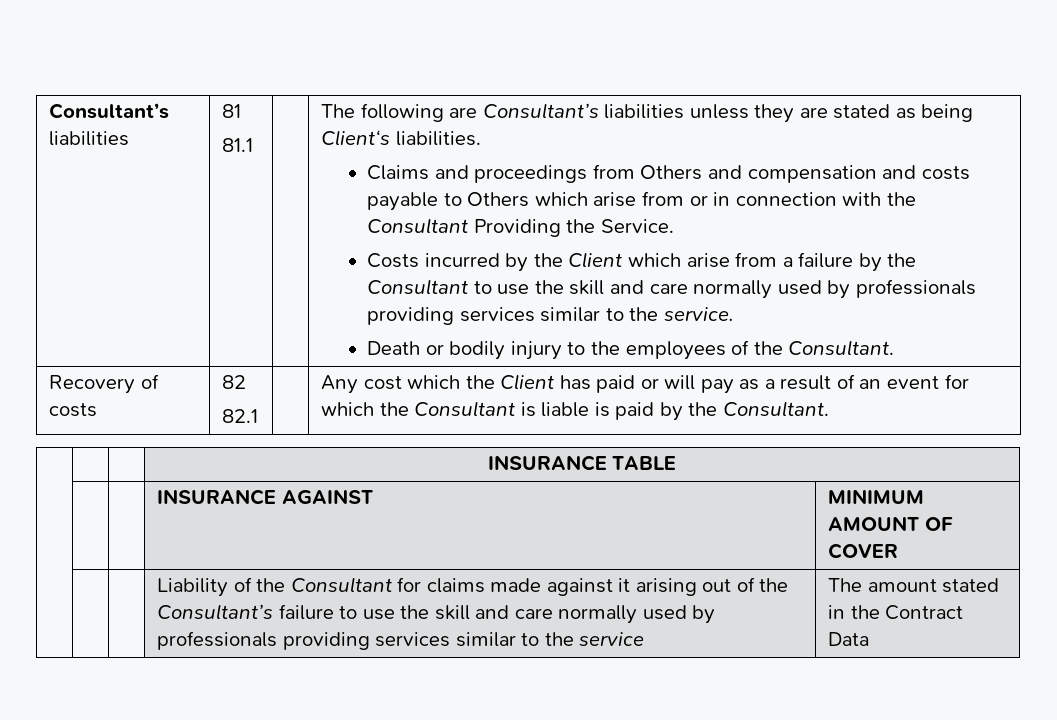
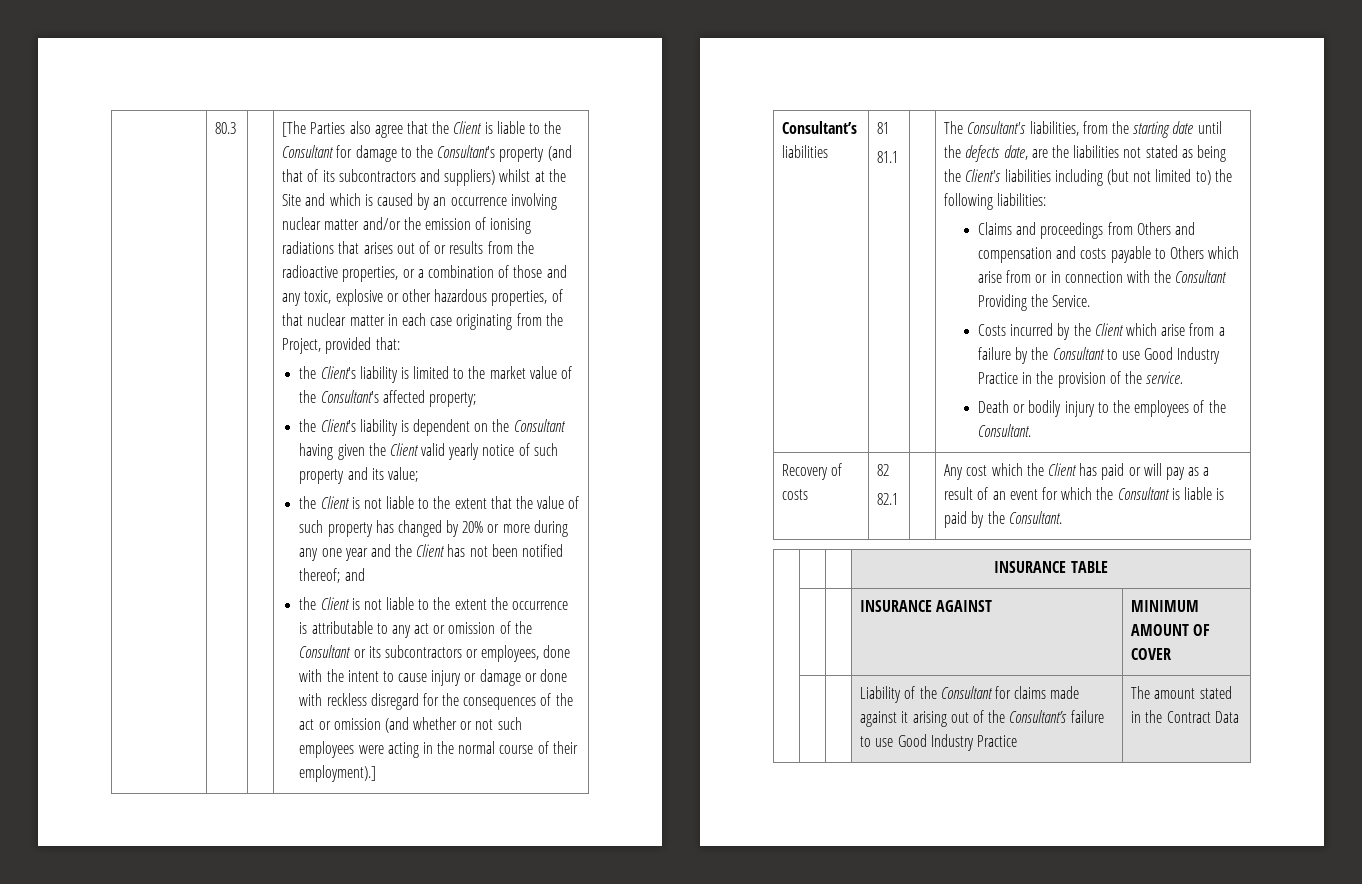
+ 80.3 | | [The Parties also agree that the Client is liable to the Consultant for damage to the Consultant's property (and that of its subcontractors and suppliers) whilst at the Site and which is caused by an occurrence involving nuclear matter and/or the emission of ionising radiations that arises out of or results from the radioactive properties, or a combination of those and any toxic, explosive or other hazardous properties, of that nuclear matter in each case originating from the Project, provided that:
+ the Client's liability is limited to the market value of the Consultant's affected property;
+ the Client's liability is dependent on the Consultant having given the Client valid yearly notice of such property and its value;
+ the Client is not liable to the extent that the value of such property has changed by 20% or more during any one year and the Client has not been notified thereof; and
+ the Client is not liable to the extent the occurrence is attributable to any act or omission of the Consultant or its subcontractors or employees, done with the intent to cause injury or damage or done with reckless disregard for the consequences of the act or omission (and whether or not such employees were acting in the normal course of their employment).]
- The following are Consultant’s liabilities unless they are stated as being Client‘s liabilities.
+ The Consultant's liabilities, from the starting date until the defects date, are the liabilities not stated as being the Client's liabilities including (but not limited to) the following liabilities:
- Costs incurred by the Client which arise from a failure by the Consultant to use the skill and care normally used by professionals providing services similar to the service.
+ Costs incurred by the Client which arise from a failure by the Consultant to use Good Industry Practice in the provision of the service.
- | | | Liability of the Consultant for claims made against it arising out of the Consultant’s failure to use the skill and care normally used by professionals providing services similar to the service | The amount stated in the Contract Data
+ | | | Liability of the Consultant for claims made against it arising out of the Consultant’s failure to use Good Industry Practice | The amount stated in the Contract Data

